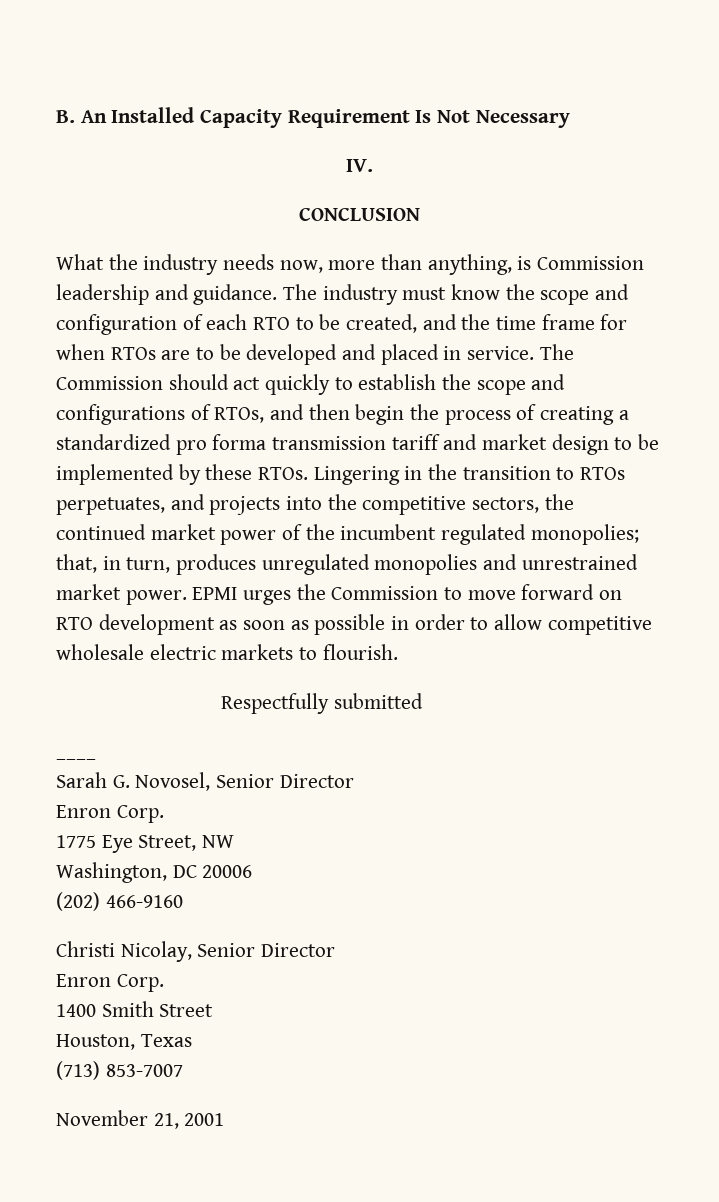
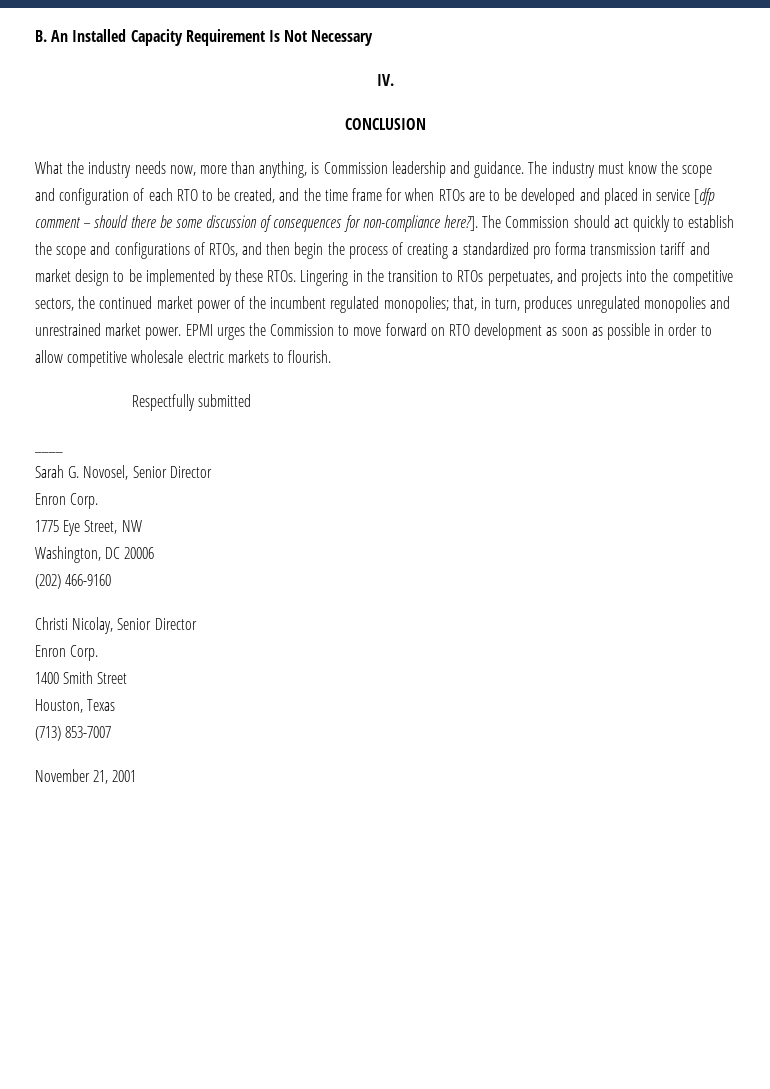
- The industry must know the scope and configuration of each RTO to be created, and the time frame for when RTOs are to be developed and placed in service.
+ The industry must know the scope and configuration of each RTO to be created, and the time frame for when RTOs are to be developed and placed in service [dfp comment – should there be some discussion of consequences for non-compliance here?].

